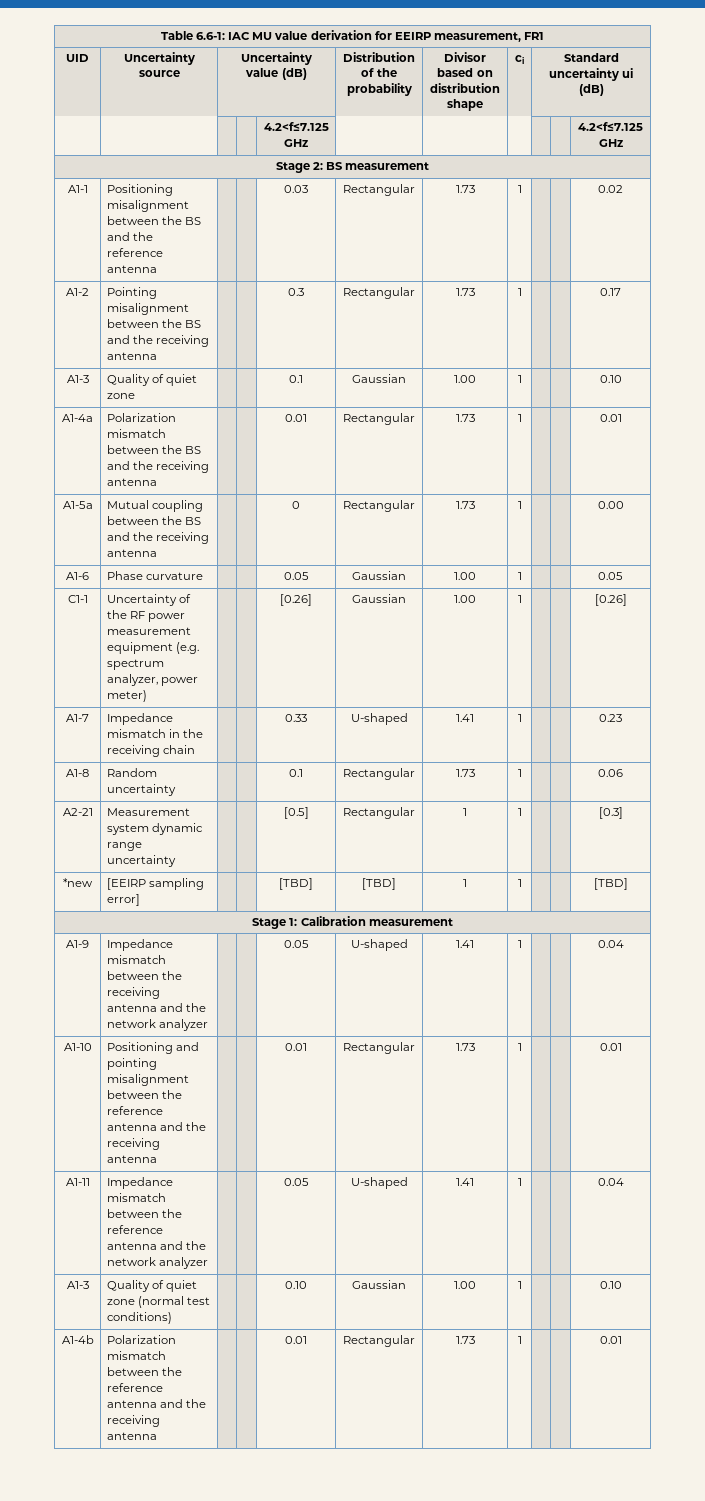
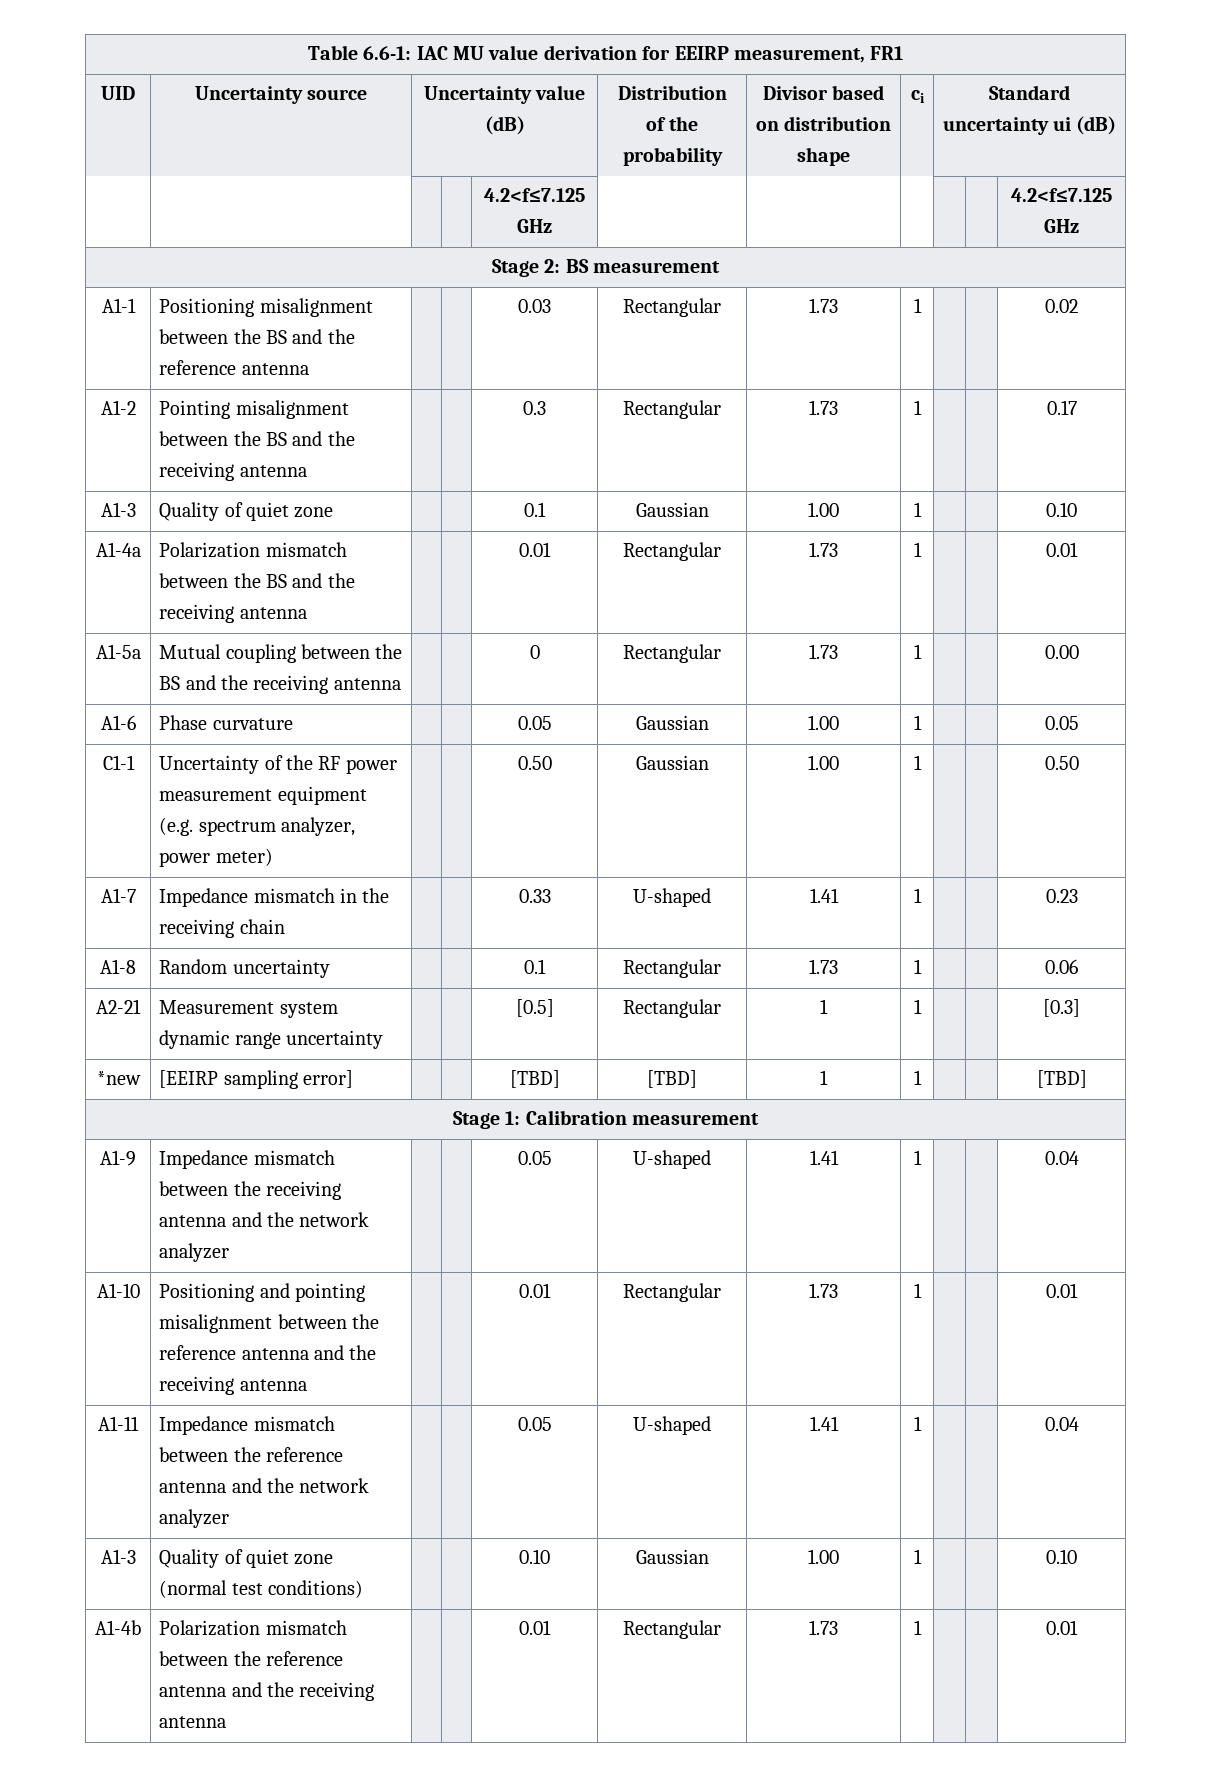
- C1-1 | Uncertainty of the RF power measurement equipment (e.g. spectrum analyzer, power meter) | | | [0.26] | Gaussian | 1.00 | 1 | | | [0.26]
+ C1-1 | Uncertainty of the RF power measurement equipment (e.g. spectrum analyzer, power meter) | | | 0.50 | Gaussian | 1.00 | 1 | | | 0.50

